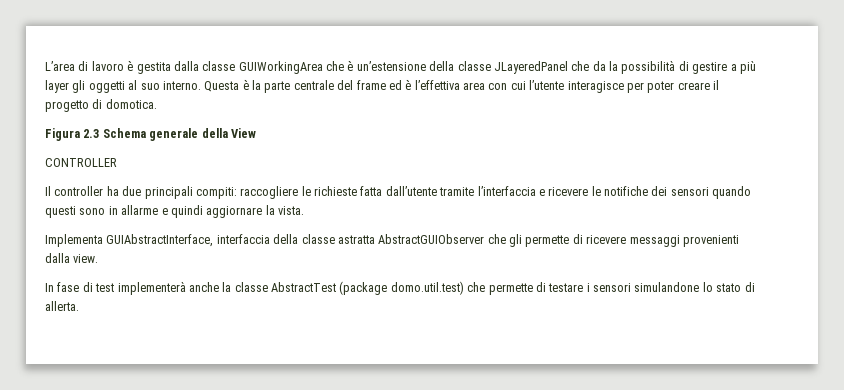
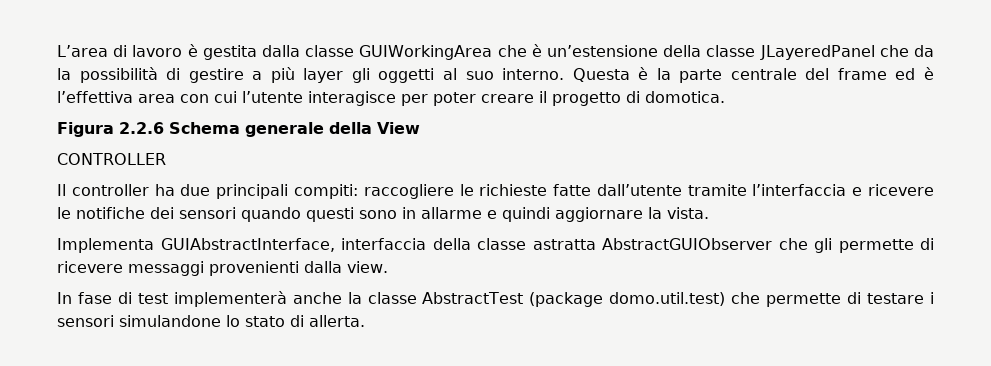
- Figura 2.3 Schema generale della View
+ Figura 2.2.6 Schema generale della View
- Il controller ha due principali compiti: raccogliere le richieste fatta dall’utente tramite l’interfaccia e ricevere le notifiche dei sensori quando questi sono in allarme e quindi aggiornare la vista.
+ Il controller ha due principali compiti: raccogliere le richieste fatte dall’utente tramite l’interfaccia e ricevere le notifiche dei sensori quando questi sono in allarme e quindi aggiornare la vista.

